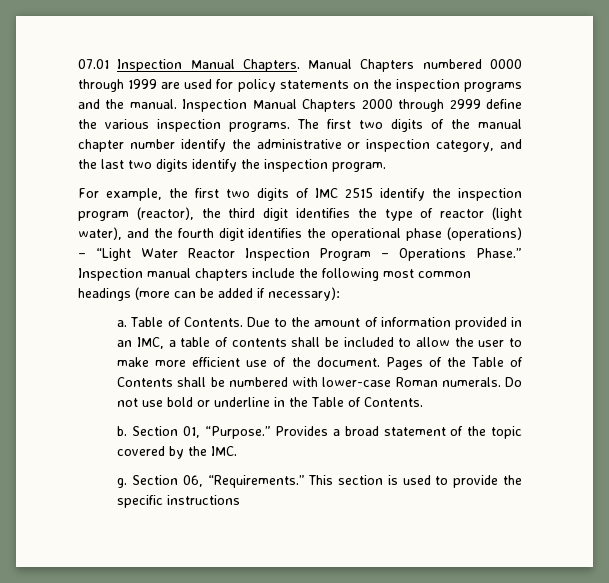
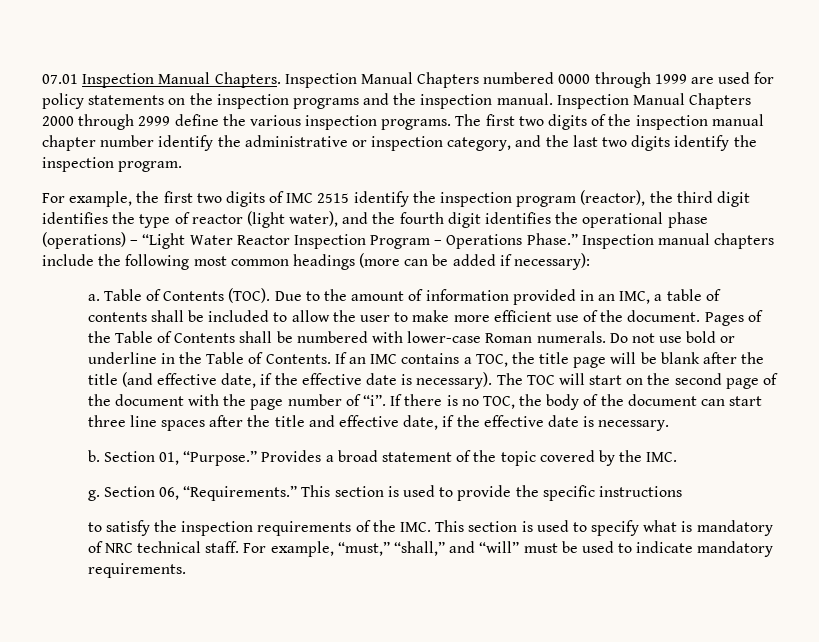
- Manual Chapters numbered 0000 through 1999 are used for policy statements on the inspection programs and the manual.
+ Inspection Manual Chapters numbered 0000 through 1999 are used for policy statements on the inspection programs and the inspection manual.
- The first two digits of the manual chapter number identify the administrative or inspection category, and the last two digits identify the inspection program.
+ The first two digits of the inspection manual chapter number identify the administrative or inspection category, and the last two digits identify the inspection program.
- a. Table of Contents.
+ a. Table of Contents (TOC).
+ If an IMC contains a TOC, the title page will be blank after the title (and effective date, if the effective date is necessary). The TOC will start on the second page of the document with the page number of “i”. If there is no TOC, the body of the document can start three line spaces after the title and effective date, if the effective date is necessary.
+ to satisfy the inspection requirements of the IMC. This section is used to specify what is mandatory of NRC technical staff. For example, “must,” “shall,” and “will” must be used to indicate mandatory requirements.

